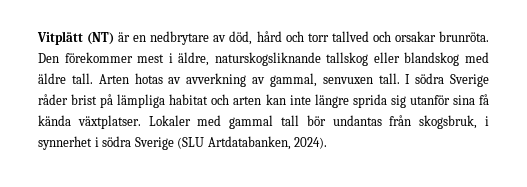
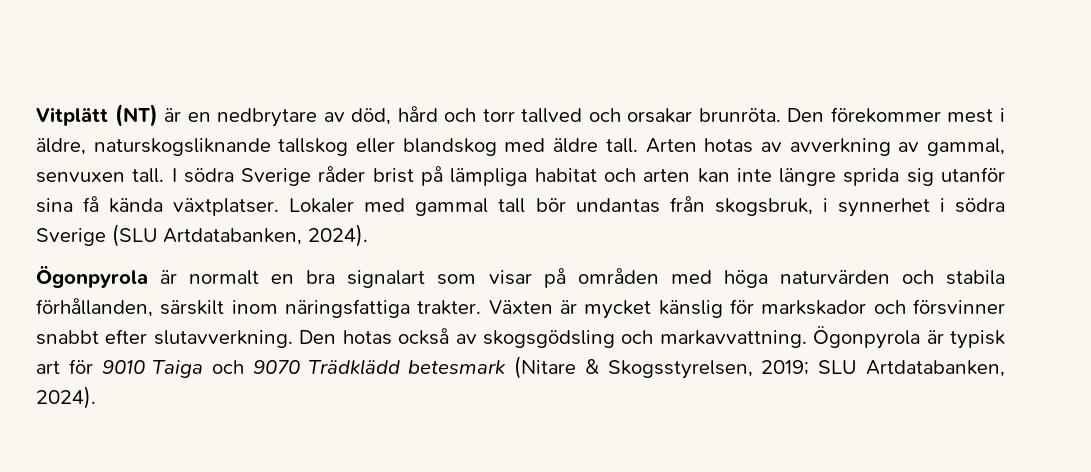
+ Ögonpyrola är normalt en bra signalart som visar på områden med höga naturvärden och stabila förhållanden, särskilt inom näringsfattiga trakter. Växten är mycket känslig för markskador och försvinner snabbt efter slutavverkning. Den hotas också av skogsgödsling och markavvattning. Ögonpyrola är typisk art för 9010 Taiga och 9070 Trädklädd betesmark (Nitare & Skogsstyrelsen, 2019; SLU Artdatabanken, 2024).

